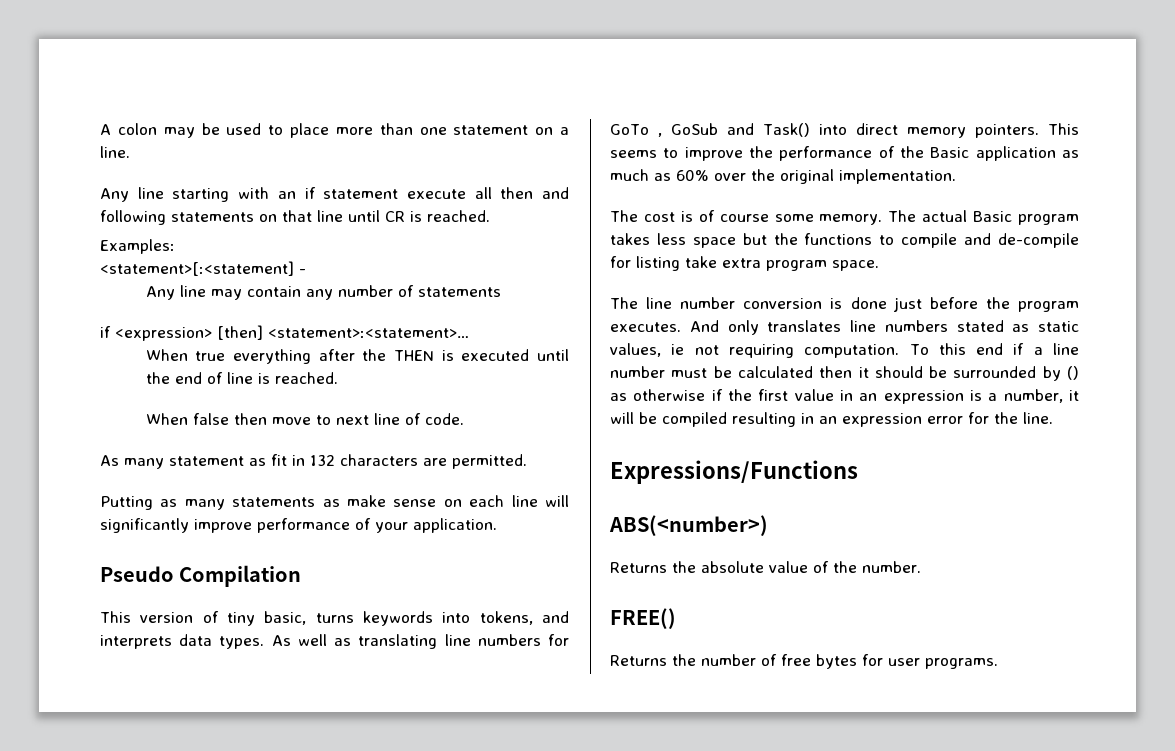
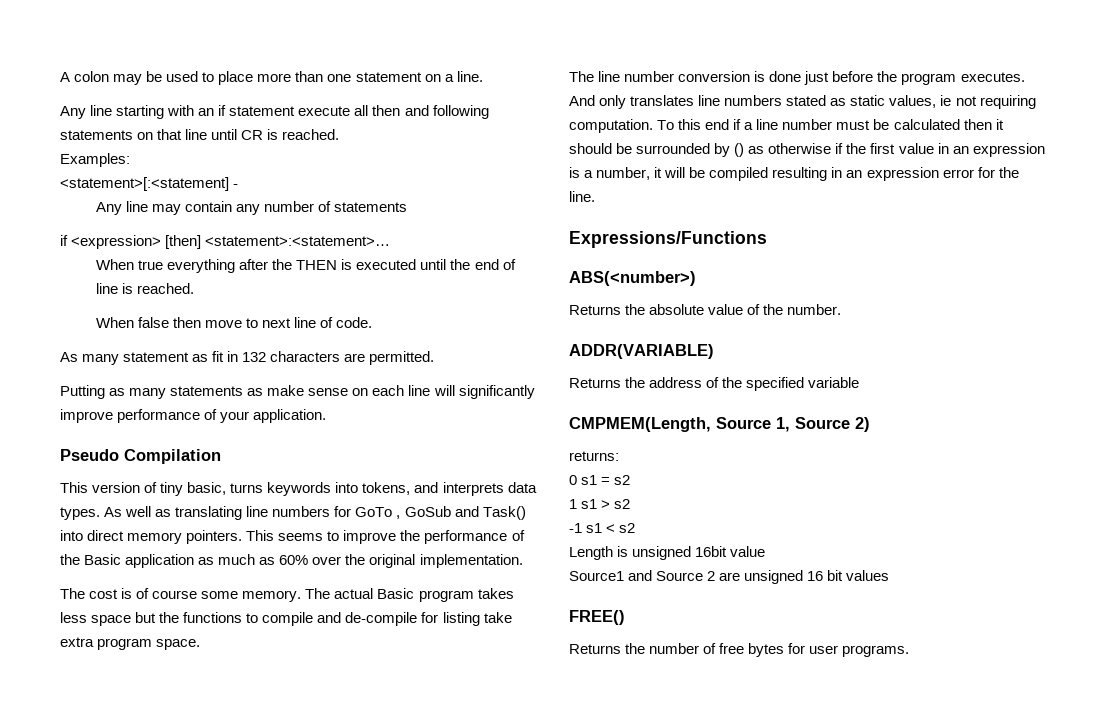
+ ADDR(VARIABLE)
+ Returns the address of the specified variable
+ CMPMEM(Length, Source 1, Source 2)
+ returns:
+ 0 s1 = s2
+ 1 s1 > s2
+ -1 s1 < s2
+ Length is unsigned 16bit value
+ Source1 and Source 2 are unsigned 16 bit values

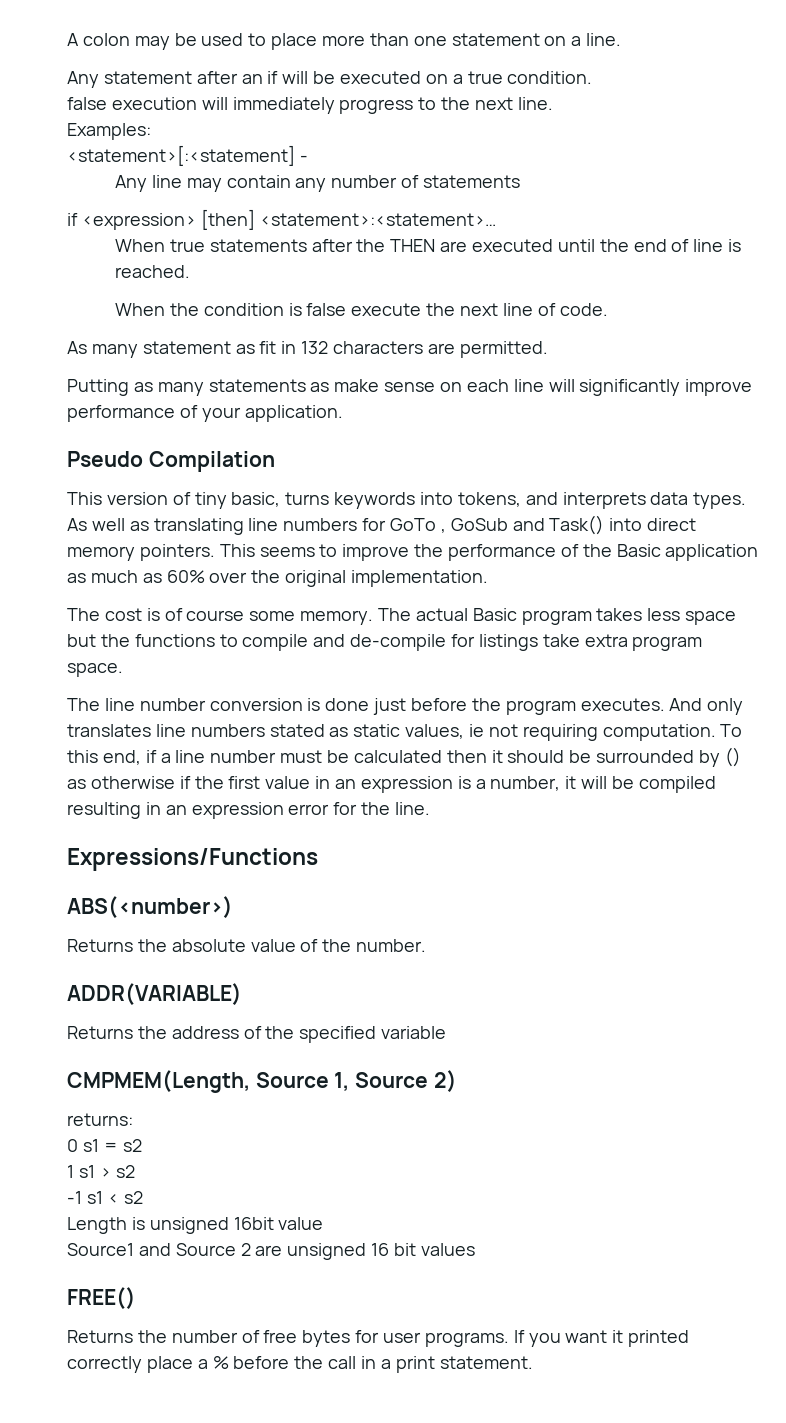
- Any line starting with an if statement execute all then and following statements on that line until CR is reached.
+ Any statement after an if will be executed on a true condition.
+ false execution will immediately progress to the next line.
- When true everything after the THEN is executed until the end of line is reached.
+ When true statements after the THEN are executed until the end of line is reached.
- When false then move to next line of code.
+ When the condition is false execute the next line of code.
- The actual Basic program takes less space but the functions to compile and de-compile for listing take extra program space.
+ The actual Basic program takes less space but the functions to compile and de-compile for listings take extra program space.
- To this end if a line number must be calculated then it should be surrounded by () as otherwise if the first value in an expression is a number, it will be compiled resulting in an expression error for the line.
+ To this end, if a line number must be calculated then it should be surrounded by () as otherwise if the first value in an expression is a number, it will be compiled resulting in an expression error for the line.
+ If you want it printed correctly place a % before the call in a print statement.

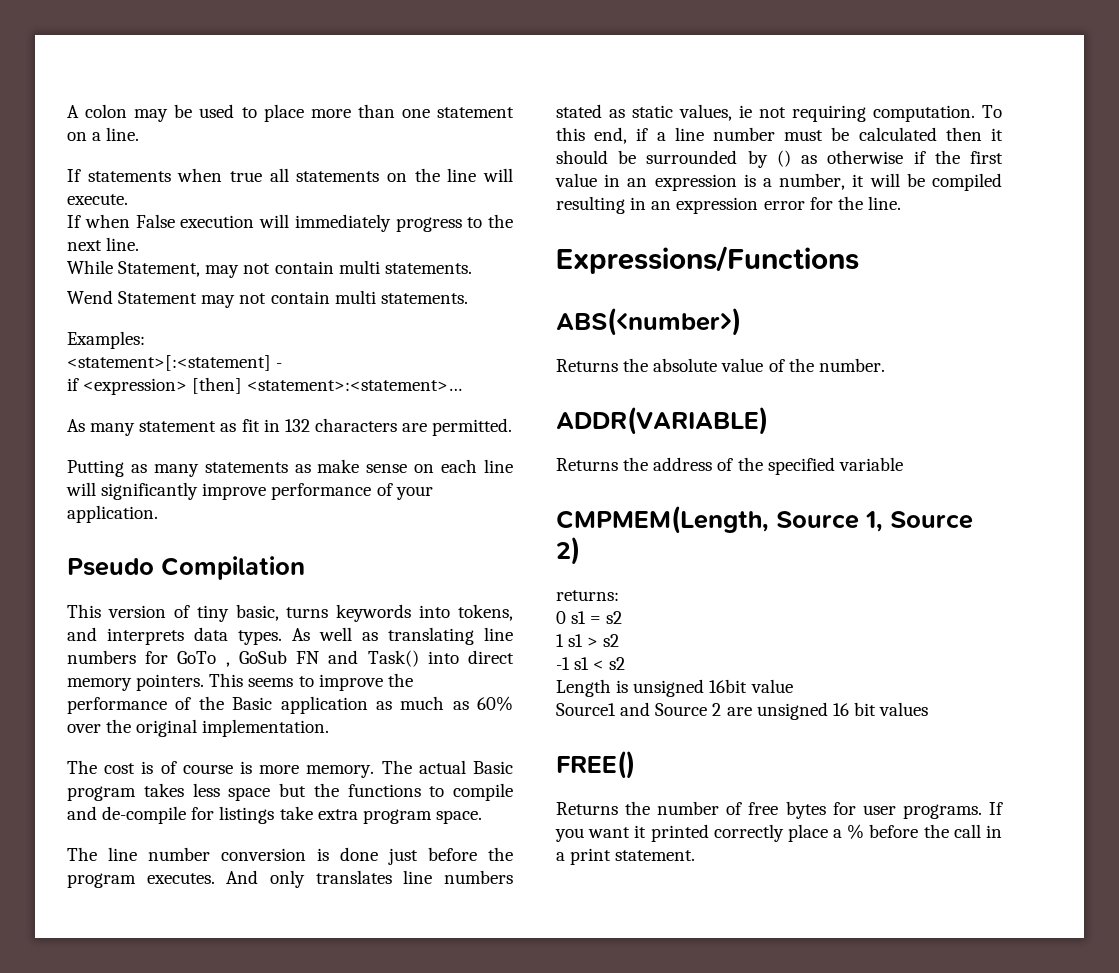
- Any statement after an if will be executed on a true condition.
- false execution will immediately progress to the next line.
+ If statements when true all statements on the line will execute.
+ If when False execution will immediately progress to the next line.
+ While Statement, may not contain multi statements.
+ Wend Statement may not contain multi statements.
  Examples:
  <statement>[:<statement] -
- Any line may contain any number of statements
  if <expression> [then] <statement>:<statement>…
- When true statements after the THEN are executed until the end of line is reached.
- When the condition is false execute the next line of code.
- As well as translating line numbers for GoTo , GoSub and Task() into direct memory pointers.
+ As well as translating line numbers for GoTo , GoSub FN and Task() into direct memory pointers.
- The cost is of course some memory.
+ The cost is of course is more memory.

